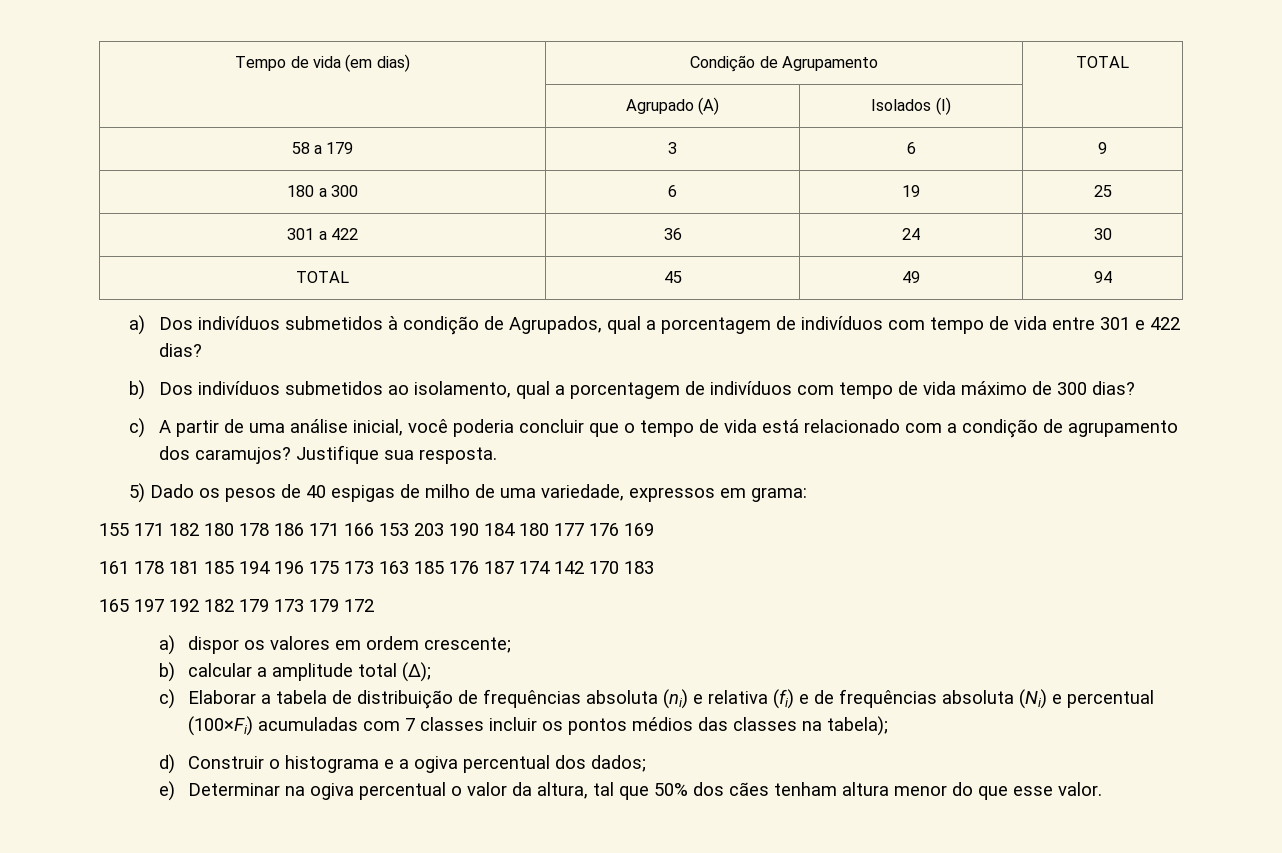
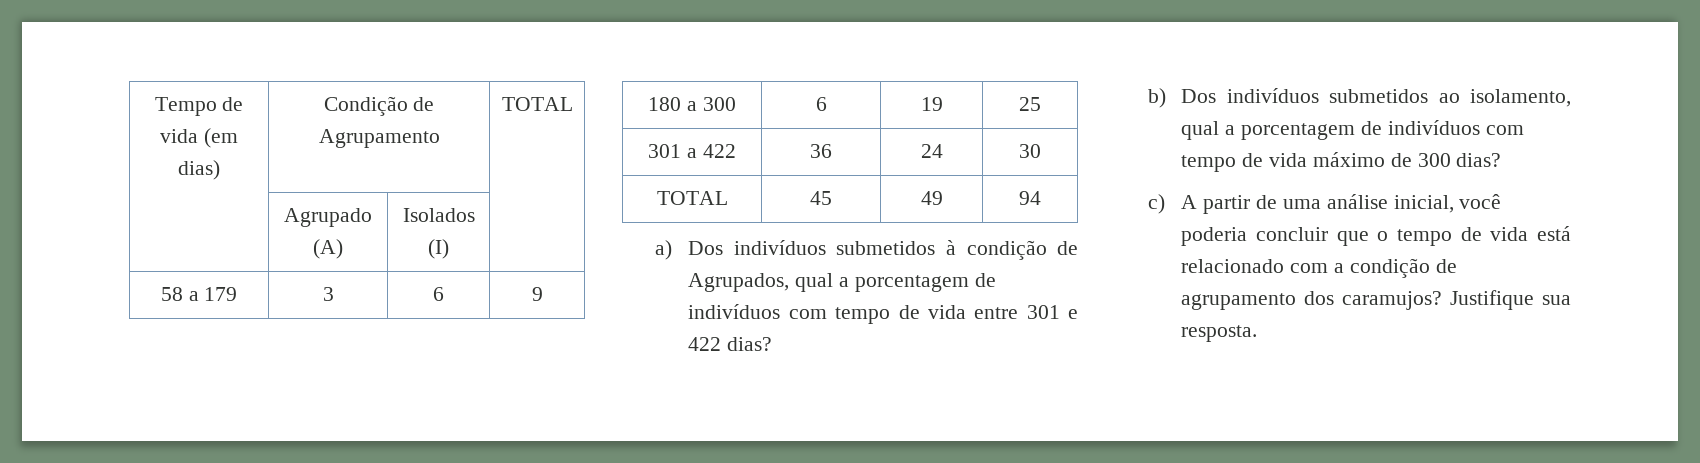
- 5) Dado os pesos de 40 espigas de milho de uma variedade, expressos em grama:
- 155 171 182 180 178 186 171 166 153 203 190 184 180 177 176 169
- 161 178 181 185 194 196 175 173 163 185 176 187 174 142 170 183
- 165 197 192 182 179 173 179 172
- a) dispor os valores em ordem crescente;
- b) calcular a amplitude total (Δ);
- c) Elaborar a tabela de distribuição de frequências absoluta (ni) e relativa (fi) e de frequências absoluta (Ni) e percentual (100×Fi) acumuladas com 7 classes incluir os pontos médios das classes na tabela);
- d) Construir o histograma e a ogiva percentual dos dados;
- e) Determinar na ogiva percentual o valor da altura, tal que 50% dos cães tenham altura menor do que esse valor.

